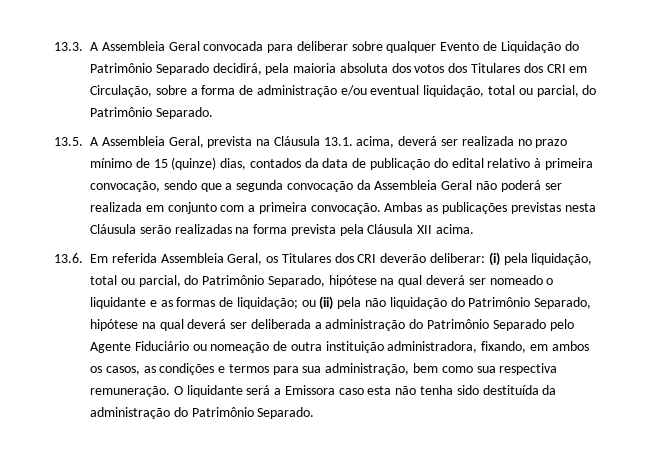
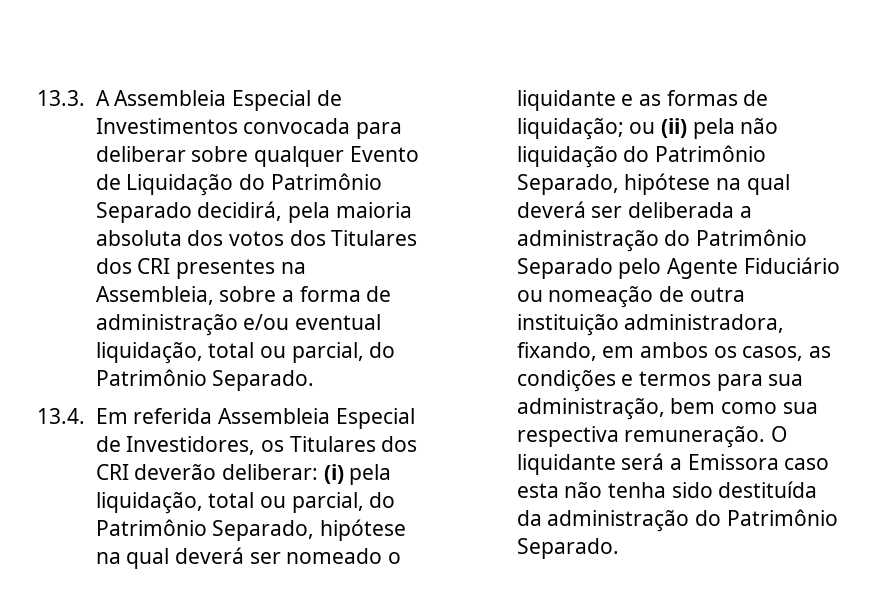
- 13.3. A Assembleia Geral convocada para deliberar sobre qualquer Evento de Liquidação do Patrimônio Separado decidirá, pela maioria absoluta dos votos dos Titulares dos CRI em Circulação, sobre a forma de administração e/ou eventual liquidação, total ou parcial, do Patrimônio Separado.
+ 13.3. A Assembleia Especial de Investimentos convocada para deliberar sobre qualquer Evento de Liquidação do Patrimônio Separado decidirá, pela maioria absoluta dos votos dos Titulares dos CRI presentes na Assembleia, sobre a forma de administração e/ou eventual liquidação, total ou parcial, do Patrimônio Separado.
- 13.5. A Assembleia Geral, prevista na Cláusula 13.1. acima, deverá ser realizada no prazo mínimo de 15 (quinze) dias, contados da data de publicação do edital relativo à primeira convocação, sendo que a segunda convocação da Assembleia Geral não poderá ser realizada em conjunto com a primeira convocação. Ambas as publicações previstas nesta Cláusula serão realizadas na forma prevista pela Cláusula XII acima.
- 13.6. Em referida Assembleia Geral, os Titulares dos CRI deverão deliberar:
+ 13.4. Em referida Assembleia Especial de Investidores, os Titulares dos CRI deverão deliberar:

